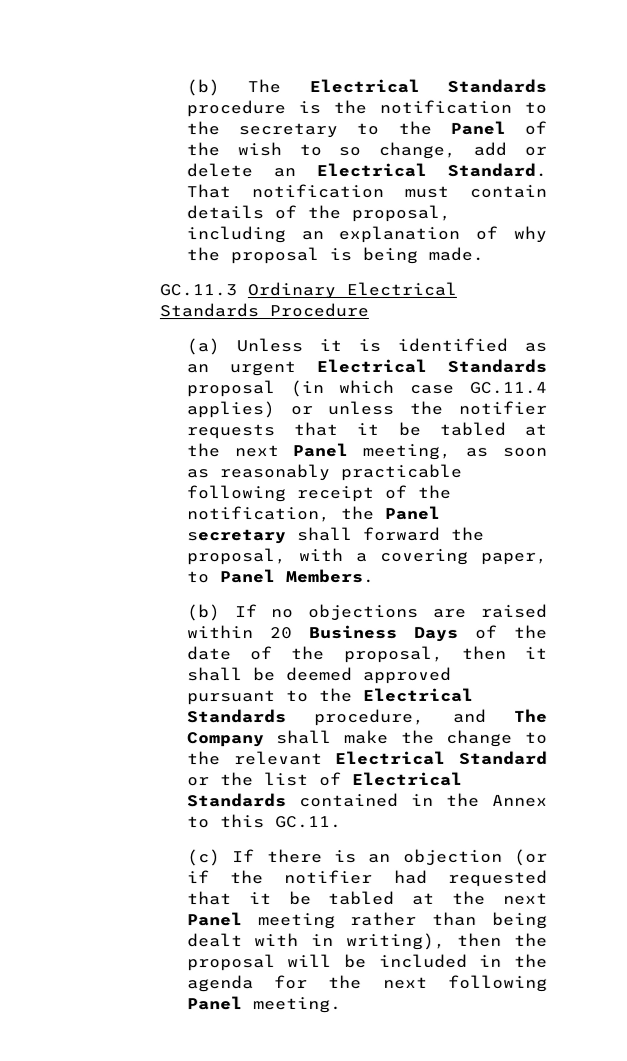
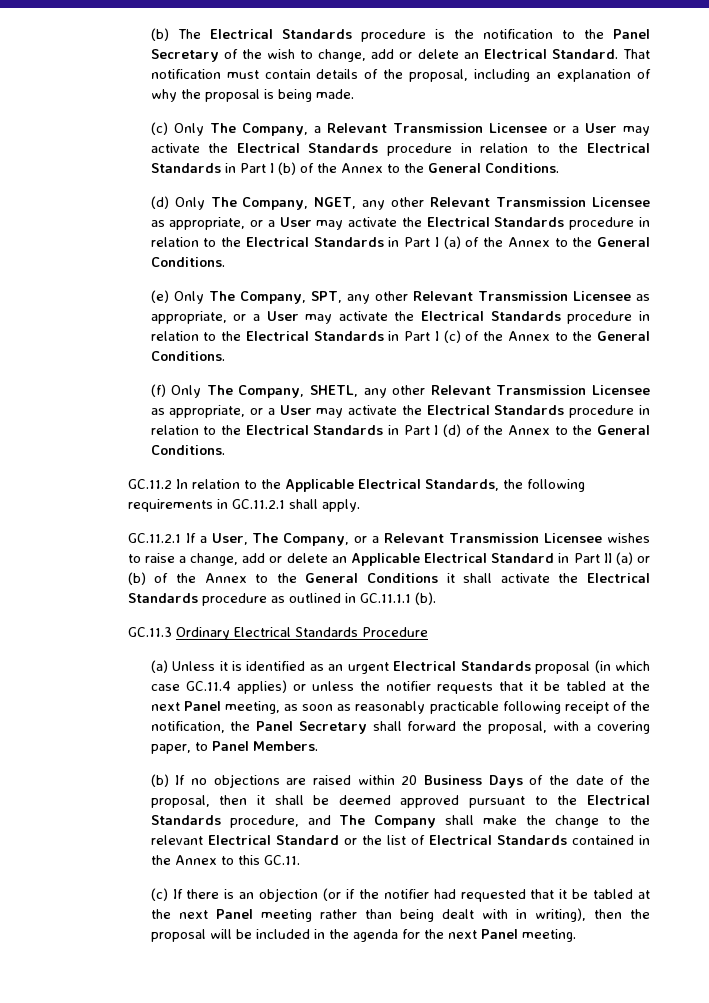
- (b) The Electrical Standards procedure is the notification to the secretary to the Panel of the wish to so change, add or delete an Electrical Standard.
+ (b) The Electrical Standards procedure is the notification to the Panel Secretary of the wish to change, add or delete an Electrical Standard.
+ (c) Only The Company, a Relevant Transmission Licensee or a User may activate the Electrical Standards procedure in relation to the Electrical Standards in Part I (b) of the Annex to the General Conditions.
+ (d) Only The Company, NGET, any other Relevant Transmission Licensee as appropriate, or a User may activate the Electrical Standards procedure in relation to the Electrical Standards in Part I (a) of the Annex to the General Conditions.
+ (e) Only The Company, SPT, any other Relevant Transmission Licensee as appropriate, or a User may activate the Electrical Standards procedure in relation to the Electrical Standards in Part I (c) of the Annex to the General Conditions.
+ (f) Only The Company, SHETL, any other Relevant Transmission Licensee as appropriate, or a User may activate the Electrical Standards procedure in relation to the Electrical Standards in Part I (d) of the Annex to the General Conditions.
+ GC.11.2 In relation to the Applicable Electrical Standards, the following requirements in GC.11.2.1 shall apply.
+ GC.11.2.1 If a User, The Company, or a Relevant Transmission Licensee wishes to raise a change, add or delete an Applicable Electrical Standard in Part II (a) or (b) of the Annex to the General Conditions it shall activate the Electrical Standards procedure as outlined in GC.11.1.1 (b).
- (a) Unless it is identified as an urgent Electrical Standards proposal (in which case GC.11.4 applies) or unless the notifier requests that it be tabled at the next Panel meeting, as soon as reasonably practicable following receipt of the notification, the Panel secretary shall forward the proposal, with a covering paper, to Panel Members.
+ (a) Unless it is identified as an urgent Electrical Standards proposal (in which case GC.11.4 applies) or unless the notifier requests that it be tabled at the next Panel meeting, as soon as reasonably practicable following receipt of the notification, the Panel Secretary shall forward the proposal, with a covering paper, to Panel Members.
- (c) If there is an objection (or if the notifier had requested that it be tabled at the next Panel meeting rather than being dealt with in writing), then the proposal will be included in the agenda for the next following Panel meeting.
+ (c) If there is an objection (or if the notifier had requested that it be tabled at the next Panel meeting rather than being dealt with in writing), then the proposal will be included in the agenda for the next Panel meeting.

